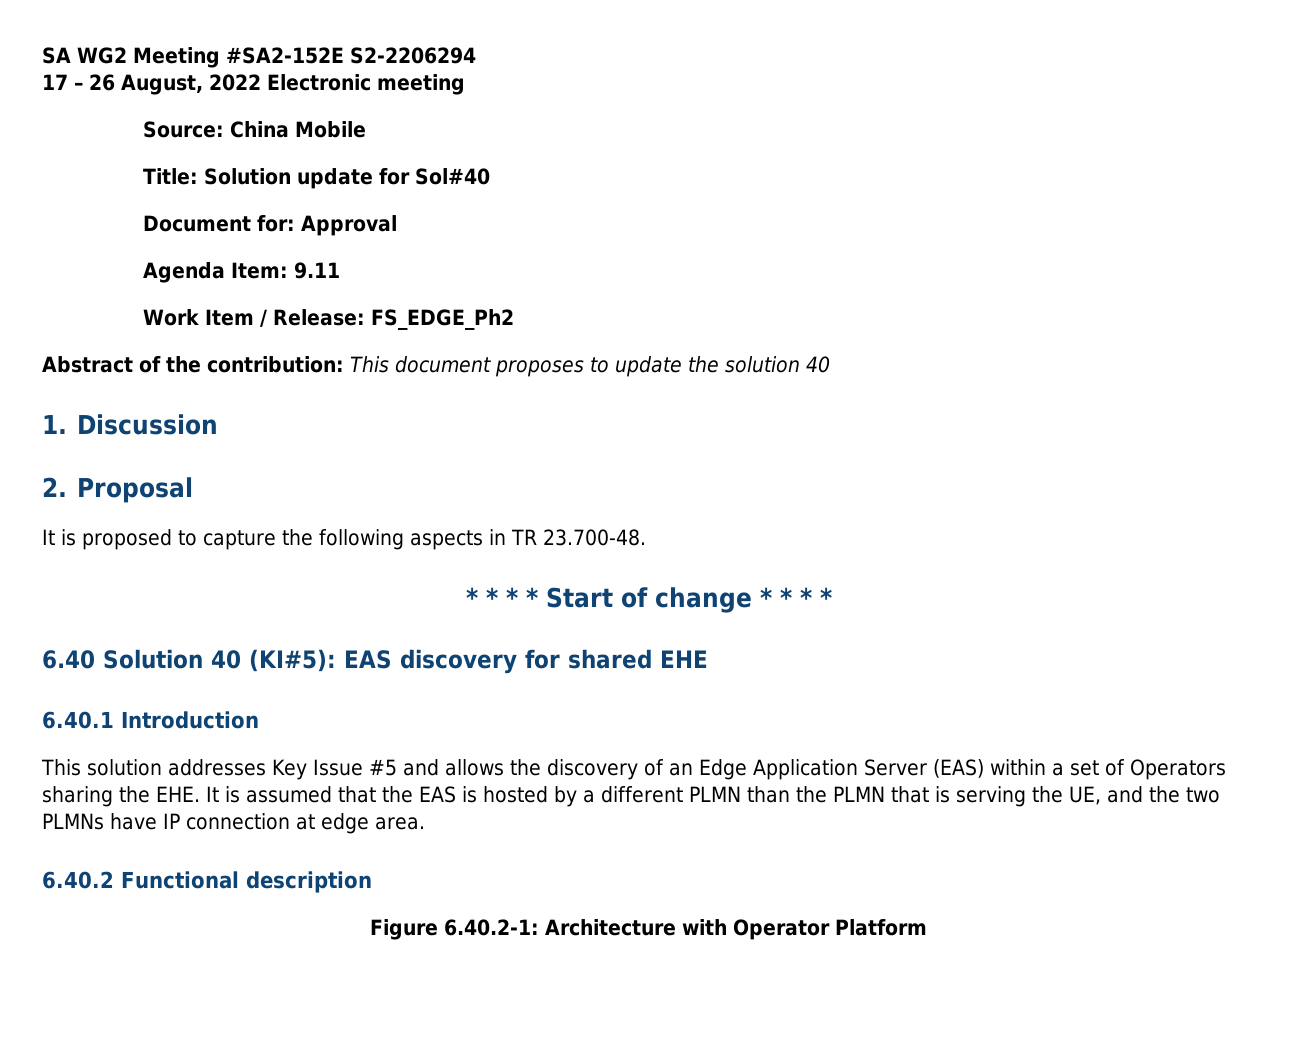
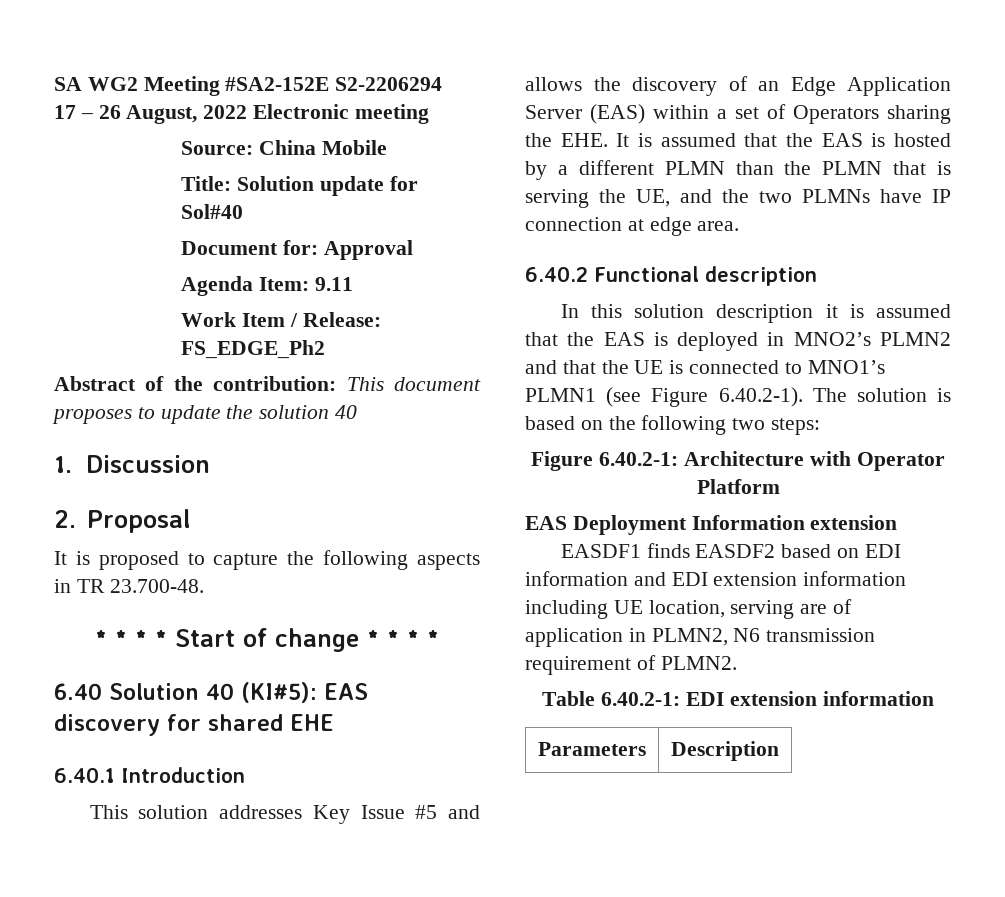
+ In this solution description it is assumed that the EAS is deployed in MNO2’s PLMN2 and that the UE is connected to MNO1’s PLMN1 (see Figure 6.40.2-1). The solution is based on the following two steps:
+ EAS Deployment Information extension
+ EASDF1 finds EASDF2 based on EDI information and EDI extension information including UE location, serving are of application in PLMN2, N6 transmission requirement of PLMN2.
+ Table 6.40.2-1: EDI extension information
+ Parameters | Description

